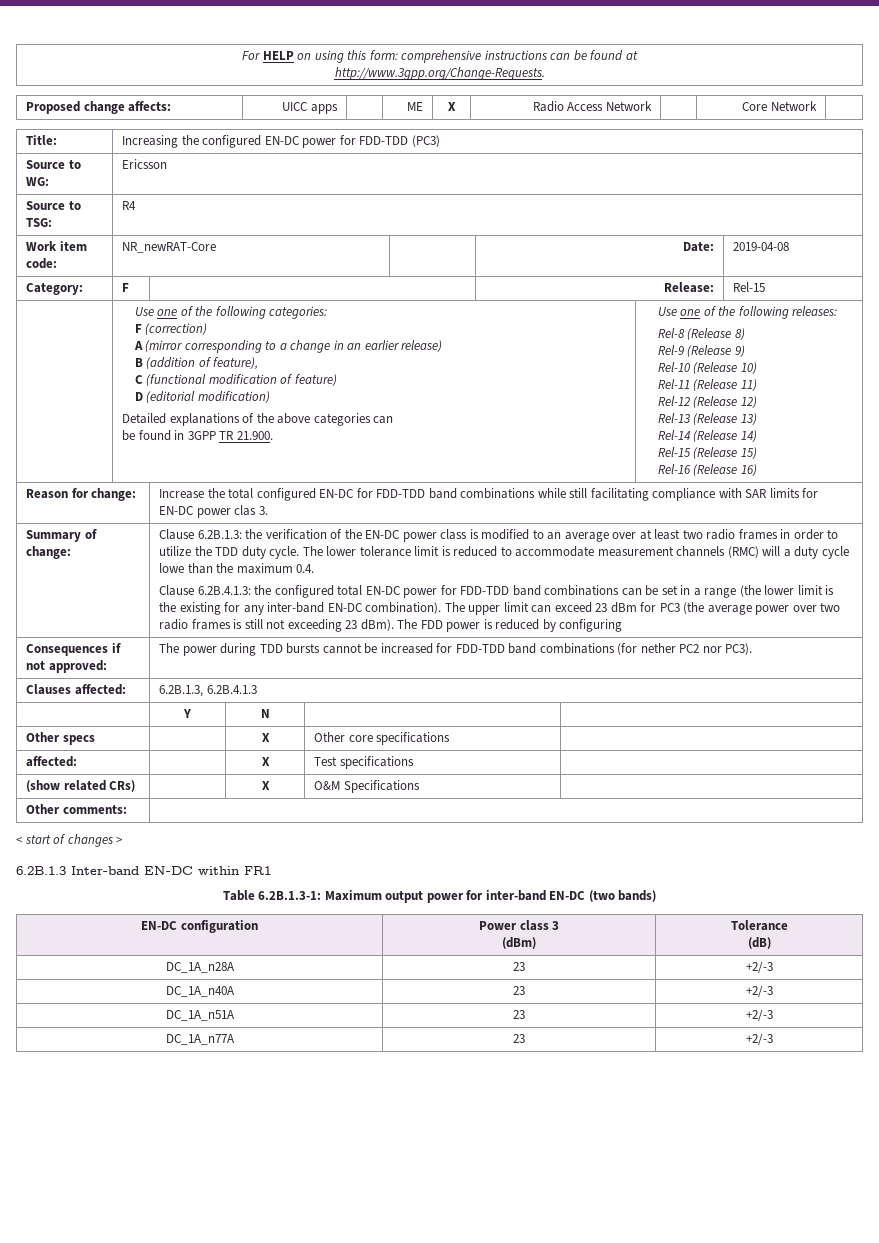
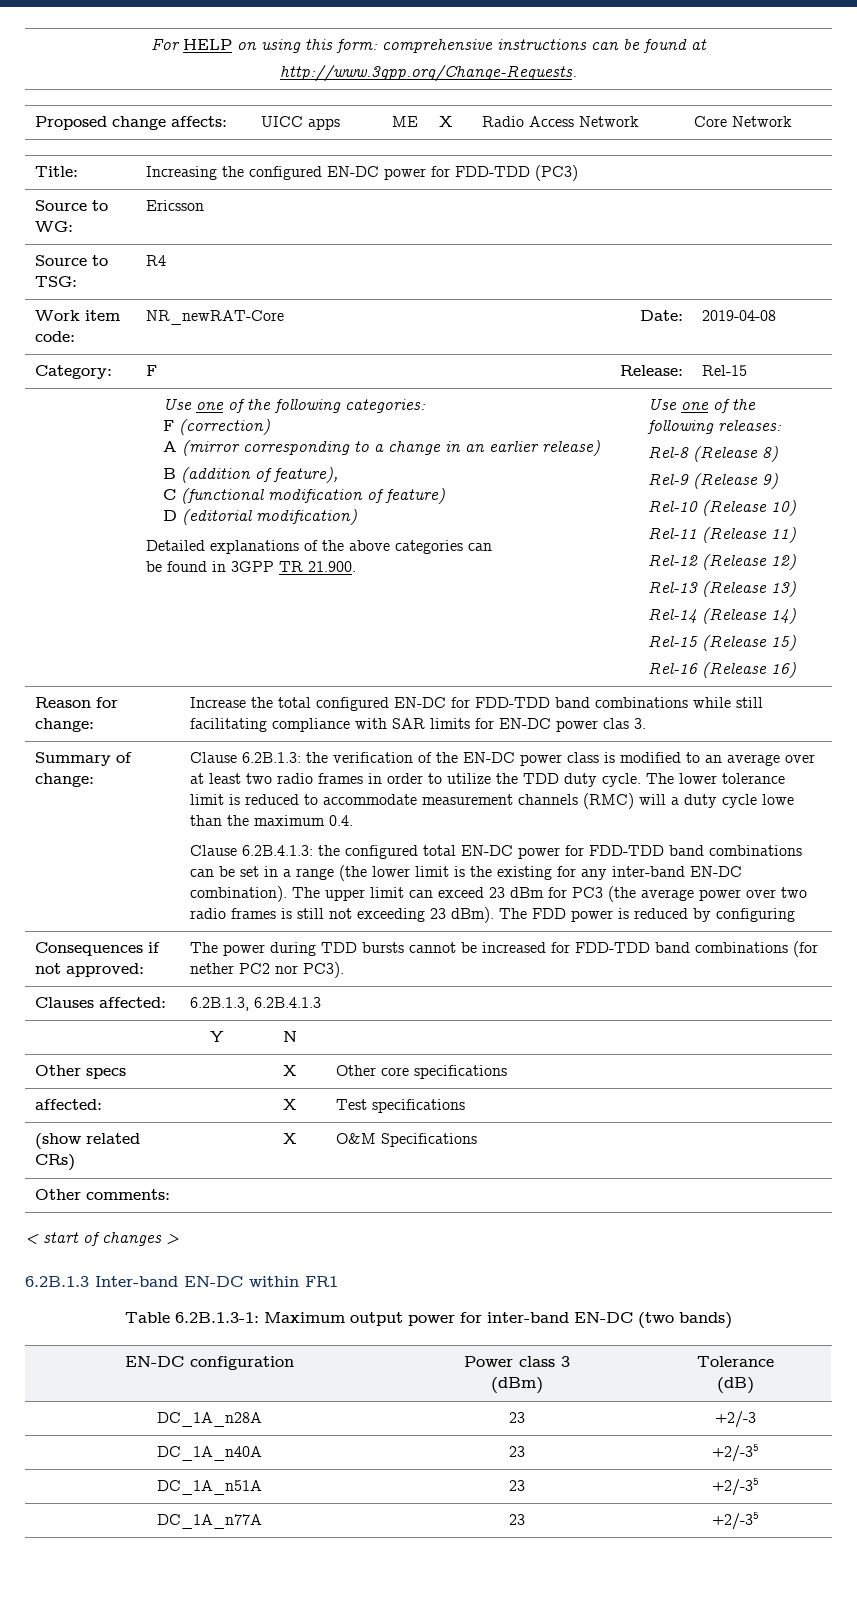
- DC_1A_n40A | 23 | +2/-3
+ DC_1A_n40A | 23 | +2/-35
- DC_1A_n51A | 23 | +2/-3
+ DC_1A_n51A | 23 | +2/-35
- DC_1A_n77A | 23 | +2/-3
+ DC_1A_n77A | 23 | +2/-35

